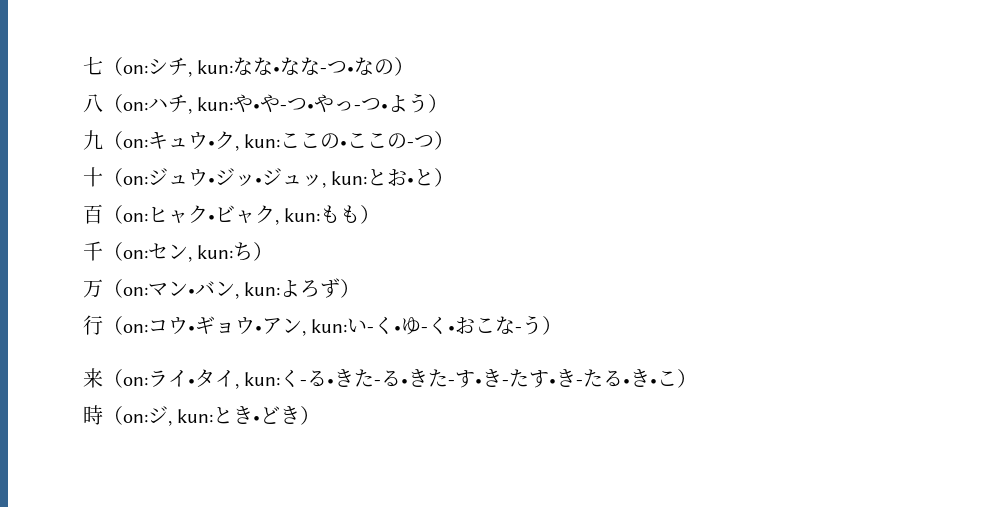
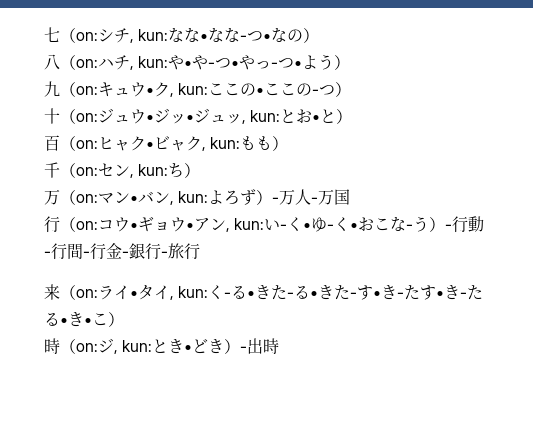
- 万（on:マン•バン, kun:よろず）
+ 万（on:マン•バン, kun:よろず）-万人-万国
- 行（on:コウ•ギョウ•アン, kun:い-く•ゆ-く•おこな-う）
+ 行（on:コウ•ギョウ•アン, kun:い-く•ゆ-く•おこな-う）-行動-行間-行金-銀行-旅行
- 時（on:ジ, kun:とき•どき）
+ 時（on:ジ, kun:とき•どき）-出時

